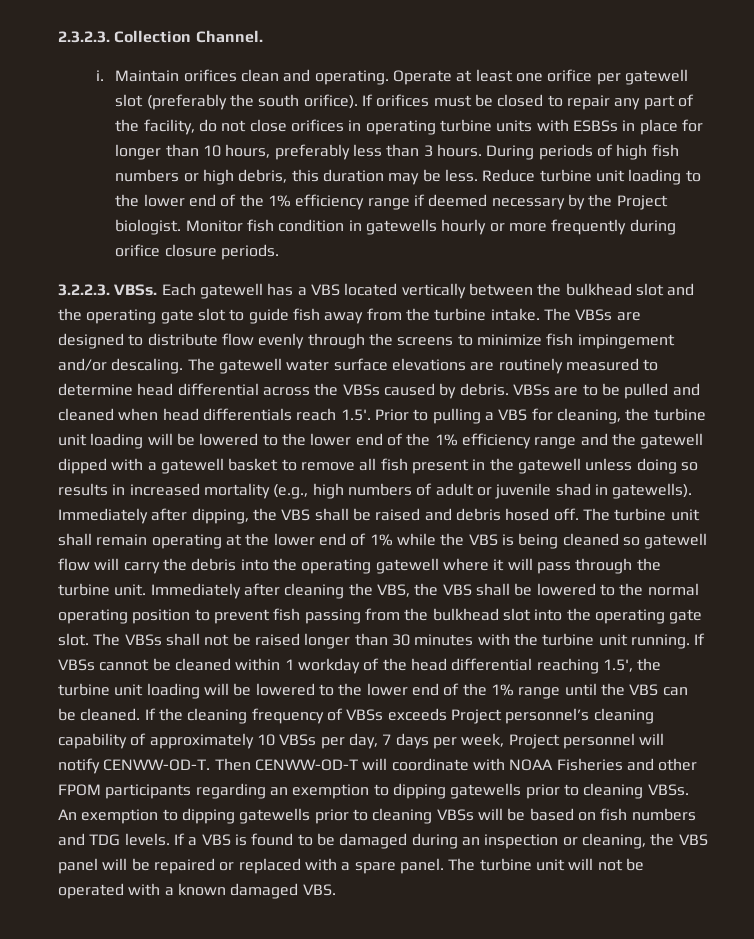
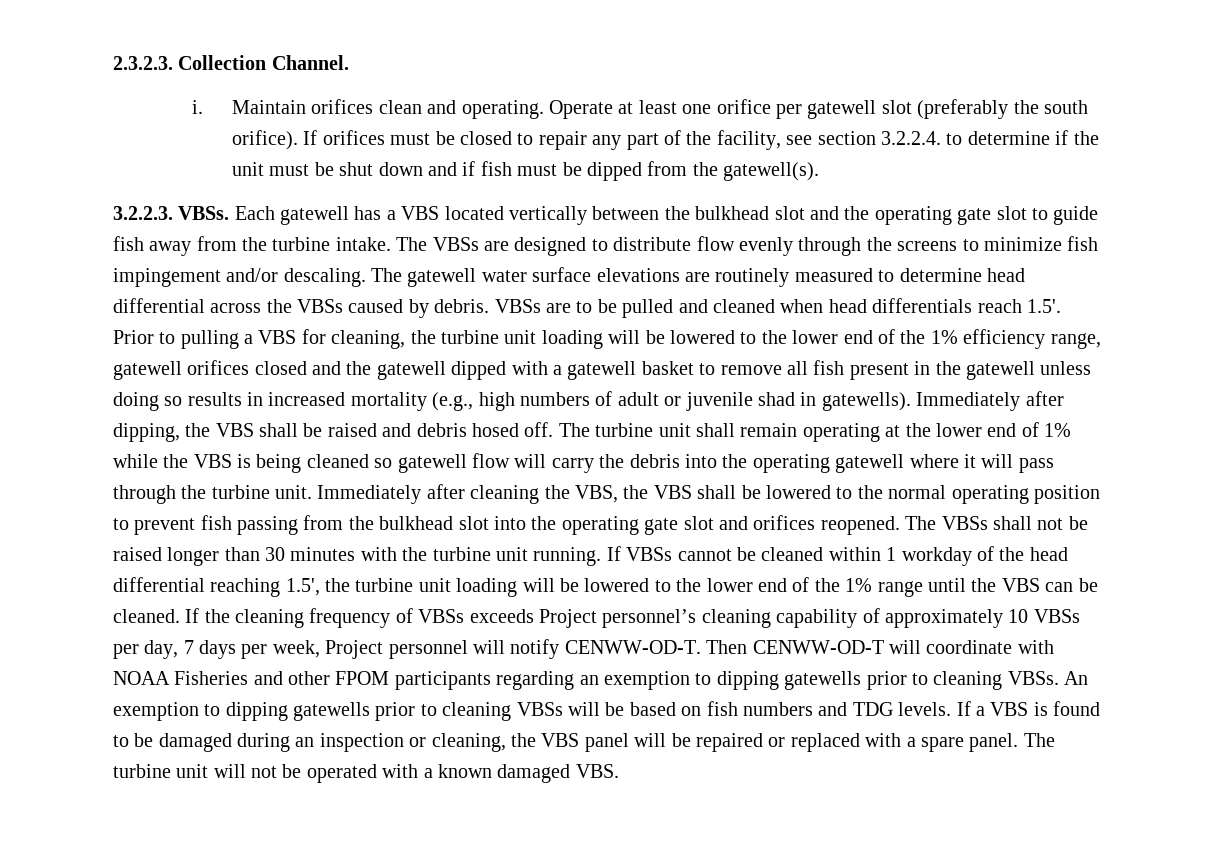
- If orifices must be closed to repair any part of the facility, do not close orifices in operating turbine units with ESBSs in place for longer than 10 hours, preferably less than 3 hours. During periods of high fish numbers or high debris, this duration may be less. Reduce turbine unit loading to the lower end of the 1% efficiency range if deemed necessary by the Project biologist. Monitor fish condition in gatewells hourly or more frequently during orifice closure periods.
+ If orifices must be closed to repair any part of the facility, see section 3.2.2.4. to determine if the unit must be shut down and if fish must be dipped from the gatewell(s).
- VBSs are to be pulled and cleaned when head differentials reach 1.5'. Prior to pulling a VBS for cleaning, the turbine unit loading will be lowered to the lower end of the 1% efficiency range and the gatewell dipped with a gatewell basket to remove all fish present in the gatewell unless doing so results in increased mortality (e.g., high numbers of adult or juvenile shad in gatewells).
+ VBSs are to be pulled and cleaned when head differentials reach 1.5'. Prior to pulling a VBS for cleaning, the turbine unit loading will be lowered to the lower end of the 1% efficiency range, gatewell orifices closed and the gatewell dipped with a gatewell basket to remove all fish present in the gatewell unless doing so results in increased mortality (e.g., high numbers of adult or juvenile shad in gatewells).
- Immediately after cleaning the VBS, the VBS shall be lowered to the normal operating position to prevent fish passing from the bulkhead slot into the operating gate slot.
+ Immediately after cleaning the VBS, the VBS shall be lowered to the normal operating position to prevent fish passing from the bulkhead slot into the operating gate slot and orifices reopened.

